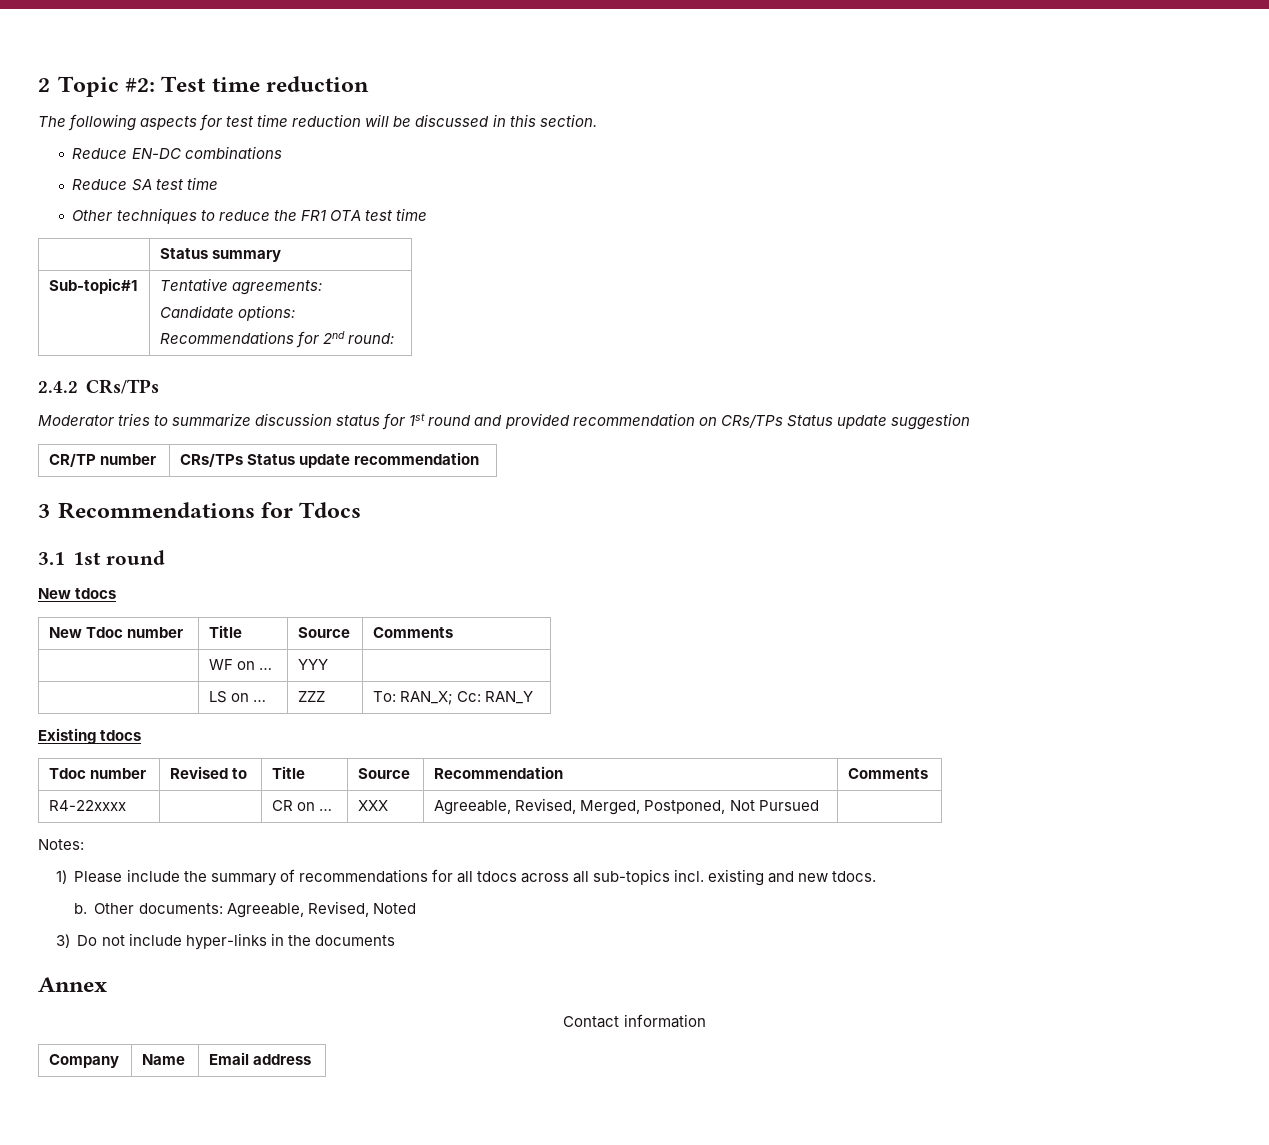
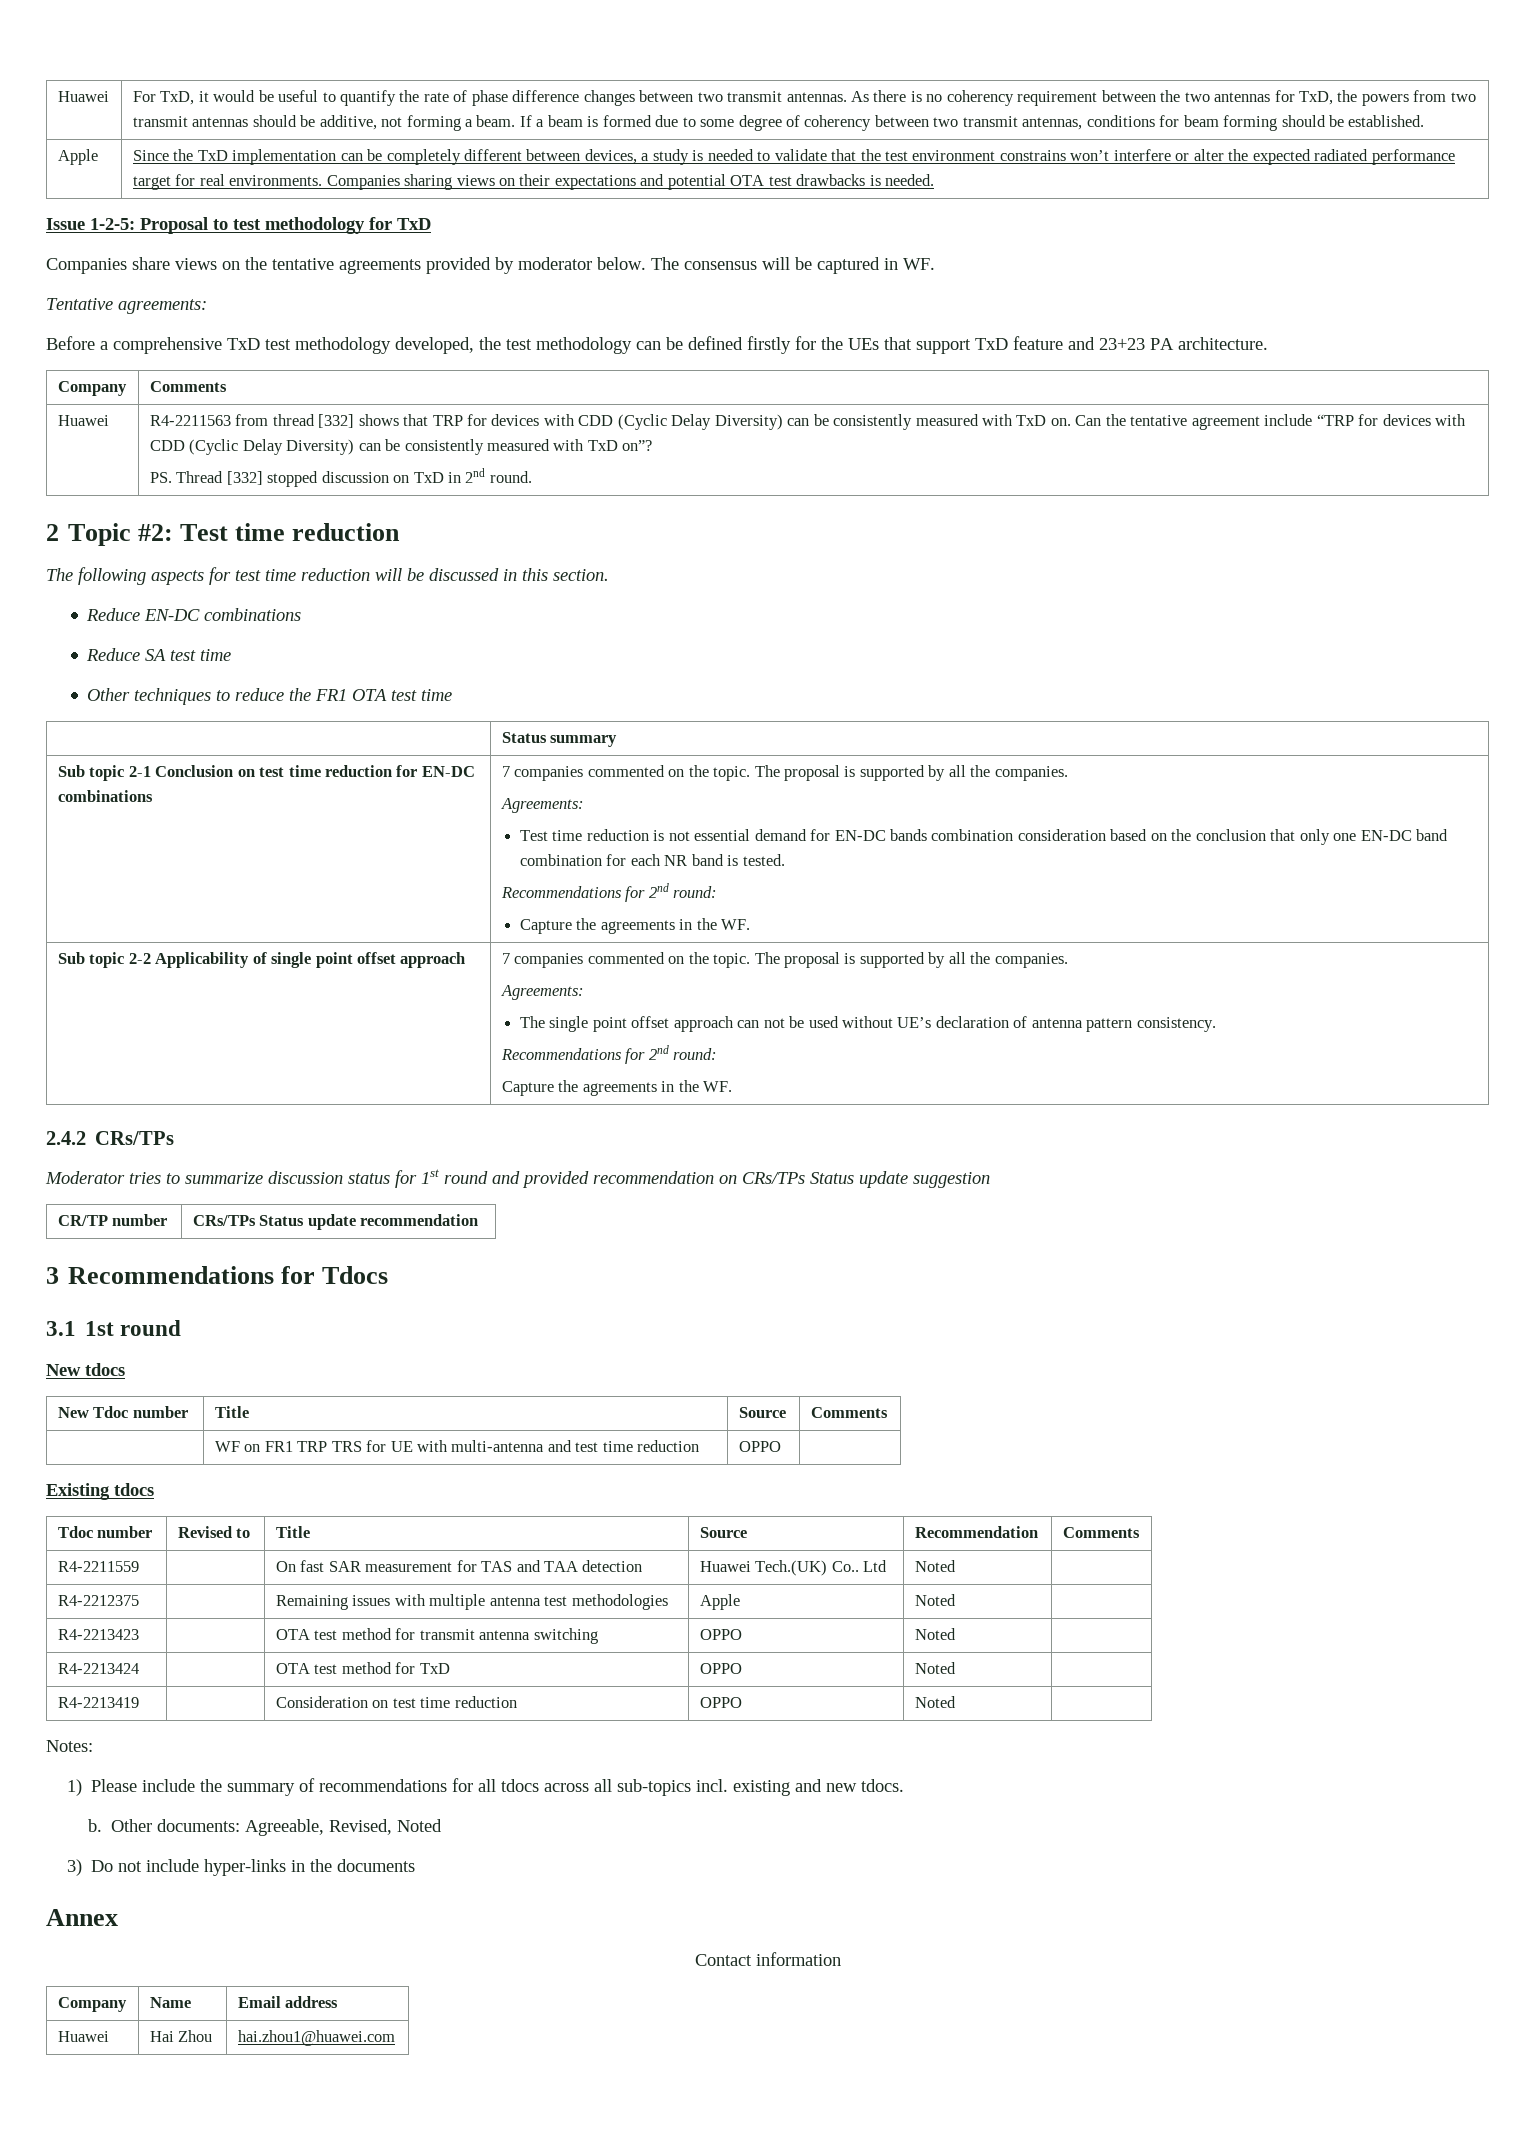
+ Huawei | For TxD, it would be useful to quantify the rate of phase difference changes between two transmit antennas. As there is no coherency requirement between the two antennas for TxD, the powers from two transmit antennas should be additive, not forming a beam. If a beam is formed due to some degree of coherency between two transmit antennas, conditions for beam forming should be established.
+ Apple | Since the TxD implementation can be completely different between devices, a study is needed to validate that the test environment constrains won’t interfere or alter the expected radiated performance target for real environments. Companies sharing views on their expectations and potential OTA test drawbacks is needed.
+ Issue 1-2-5: Proposal to test methodology for TxD
+ Companies share views on the tentative agreements provided by moderator below. The consensus will be captured in WF.
+ Tentative agreements:
+ Before a comprehensive TxD test methodology developed, the test methodology can be defined firstly for the UEs that support TxD feature and 23+23 PA architecture.
+ Company | Comments
+ Huawei | R4-2211563 from thread [332] shows that TRP for devices with CDD (Cyclic Delay Diversity) can be consistently measured with TxD on. Can the tentative agreement include “TRP for devices with CDD (Cyclic Delay Diversity) can be consistently measured with TxD on”?
+ PS. Thread [332] stopped discussion on TxD in 2nd round.
- Sub-topic#1 | Tentative agreements:
- Candidate options:
+ Sub topic 2-1 Conclusion on test time reduction for EN-DC combinations | 7 companies commented on the topic. The proposal is supported by all the companies.
+ Agreements:
+ Test time reduction is not essential demand for EN-DC bands combination consideration based on the conclusion that only one EN-DC band combination for each NR band is tested.
  Recommendations for 2nd round:
+ Capture the agreements in the WF.
+ Sub topic 2-2 Applicability of single point offset approach | 7 companies commented on the topic. The proposal is supported by all the companies.
+ Agreements:
+ The single point offset approach can not be used without UE’s declaration of antenna pattern consistency.
+ Recommendations for 2nd round:
+ Capture the agreements in the WF.
- | WF on … | YYY |
- | LS on … | ZZZ | To: RAN_X; Cc: RAN_Y
+ | WF on FR1 TRP TRS for UE with multi-antenna and test time reduction | OPPO |
- R4-22xxxx | | CR on … | XXX | Agreeable, Revised, Merged, Postponed, Not Pursued |
+ R4-2211559 | | On fast SAR measurement for TAS and TAA detection | Huawei Tech.(UK) Co.. Ltd | Noted |
+ R4-2212375 | | Remaining issues with multiple antenna test methodologies | Apple | Noted |
+ R4-2213423 | | OTA test method for transmit antenna switching | OPPO | Noted |
+ R4-2213424 | | OTA test method for TxD | OPPO | Noted |
+ R4-2213419 | | Consideration on test time reduction | OPPO | Noted |
+ Huawei | Hai Zhou | hai.zhou1@huawei.com

